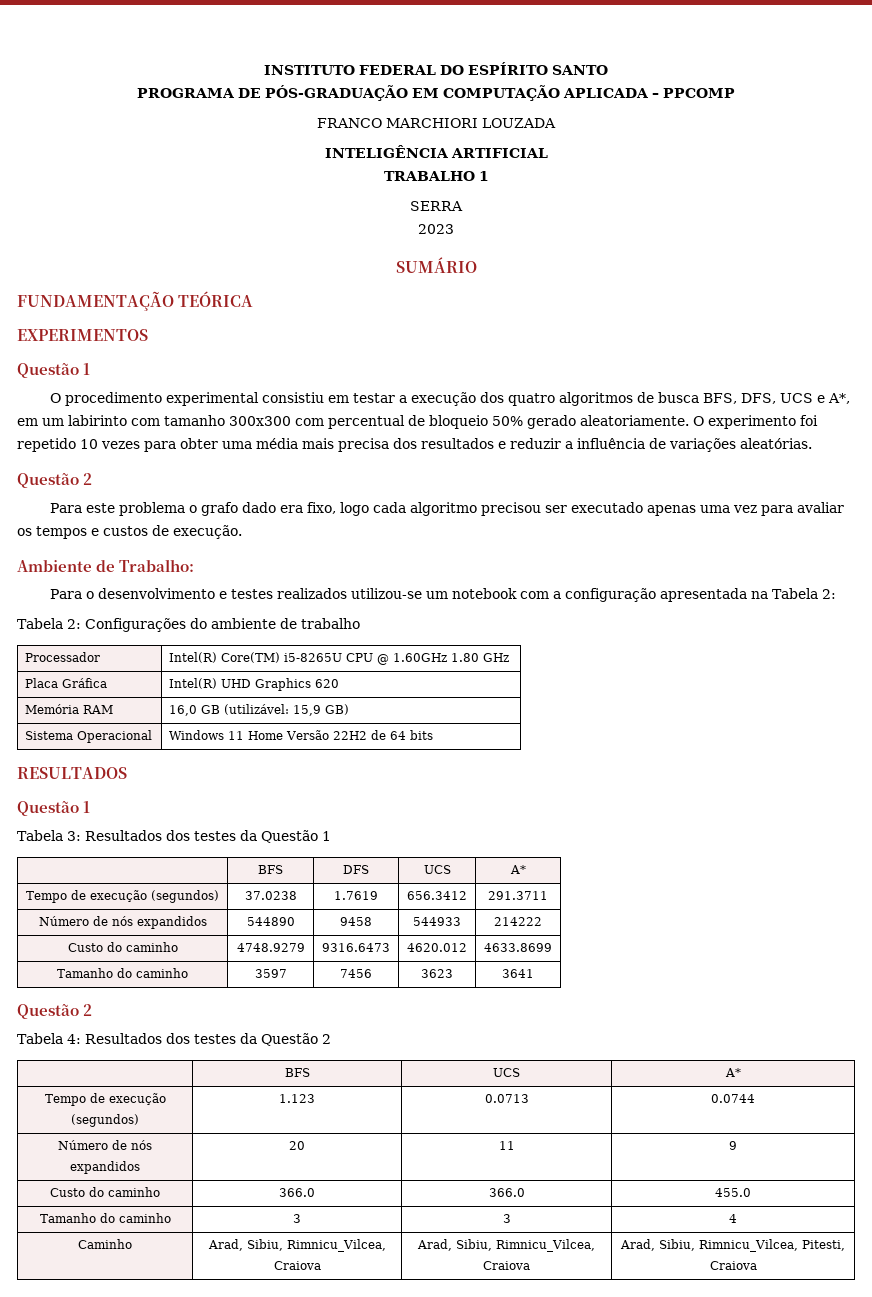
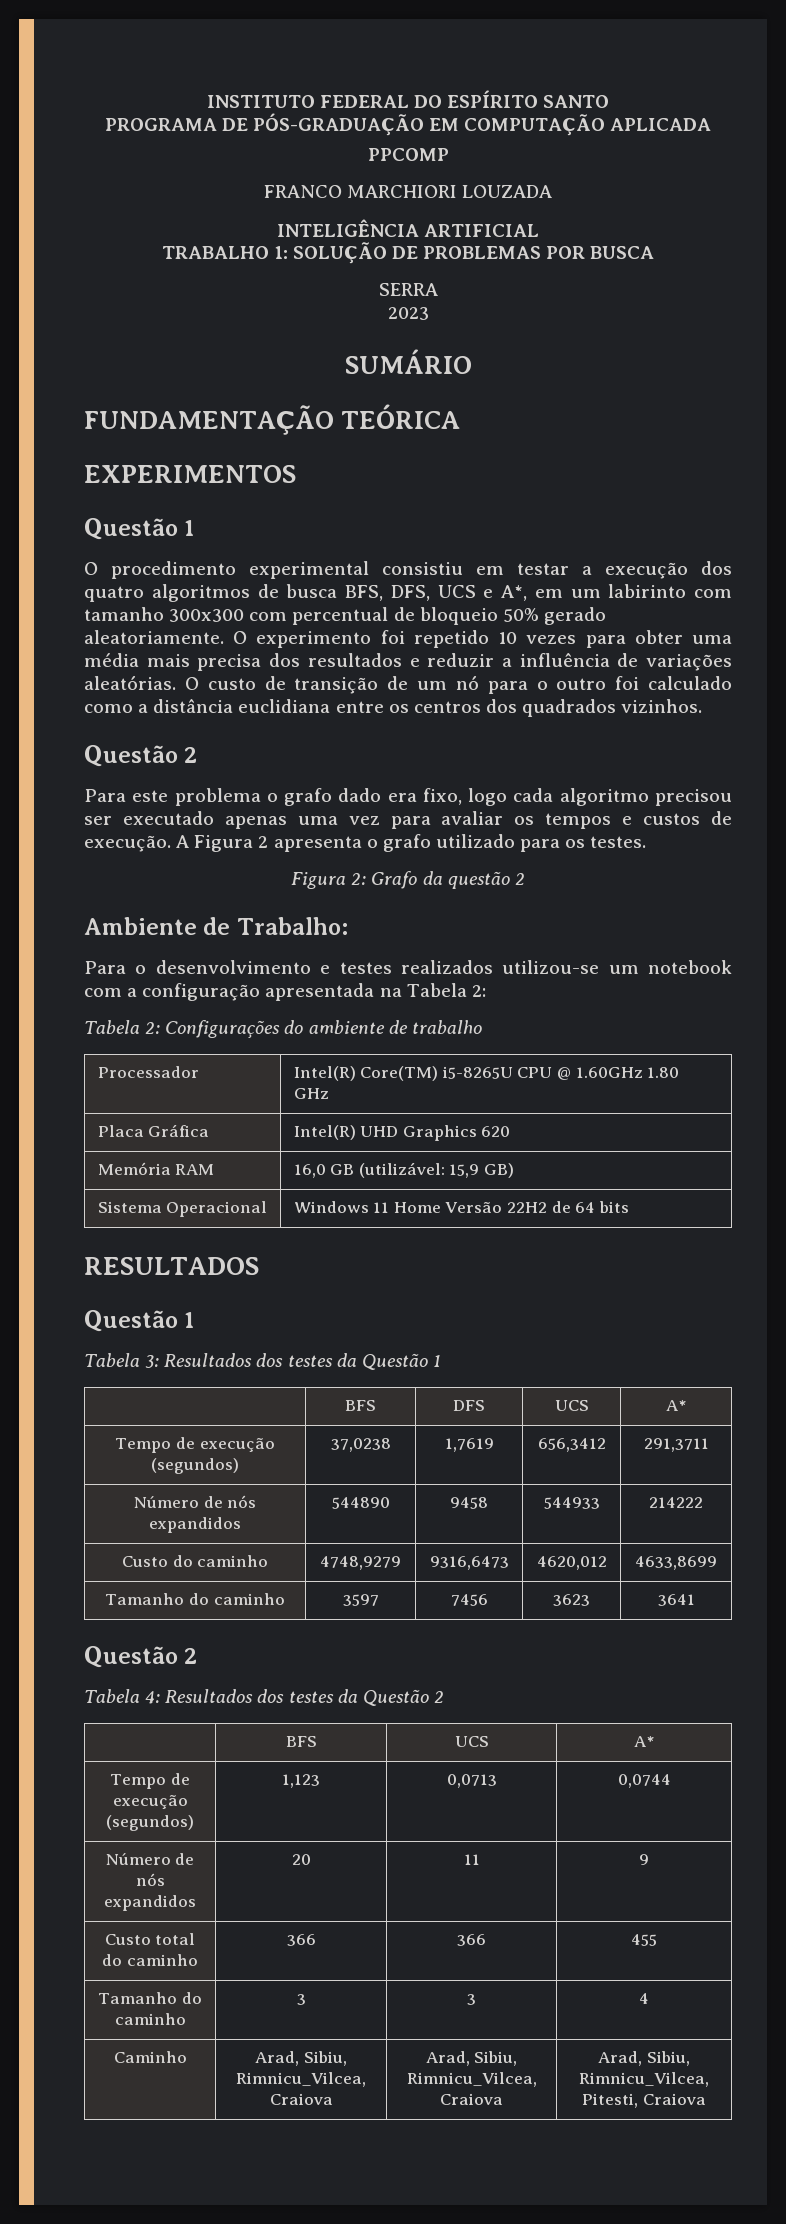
- PROGRAMA DE PÓS-GRADUAÇÃO EM COMPUTAÇÃO APLICADA – PPCOMP
+ PROGRAMA DE PÓS-GRADUAÇÃO EM COMPUTAÇÃO APLICADA
+ PPCOMP
- TRABALHO 1
+ TRABALHO 1: SOLUÇÃO DE PROBLEMAS POR BUSCA
+ O custo de transição de um nó para o outro foi calculado como a distância euclidiana entre os centros dos quadrados vizinhos.
+ A Figura 2 apresenta o grafo utilizado para os testes.
+ Figura 2: Grafo da questão 2
- Tempo de execução (segundos) | 37.0238 | 1.7619 | 656.3412 | 291.3711
+ Tempo de execução (segundos) | 37,0238 | 1,7619 | 656,3412 | 291,3711
- Custo do caminho | 4748.9279 | 9316.6473 | 4620.012 | 4633.8699
+ Custo do caminho | 4748,9279 | 9316,6473 | 4620,012 | 4633,8699
- Tempo de execução (segundos) | 1.123 | 0.0713 | 0.0744
+ Tempo de execução (segundos) | 1,123 | 0,0713 | 0,0744
- Custo do caminho | 366.0 | 366.0 | 455.0
+ Custo total do caminho | 366 | 366 | 455

